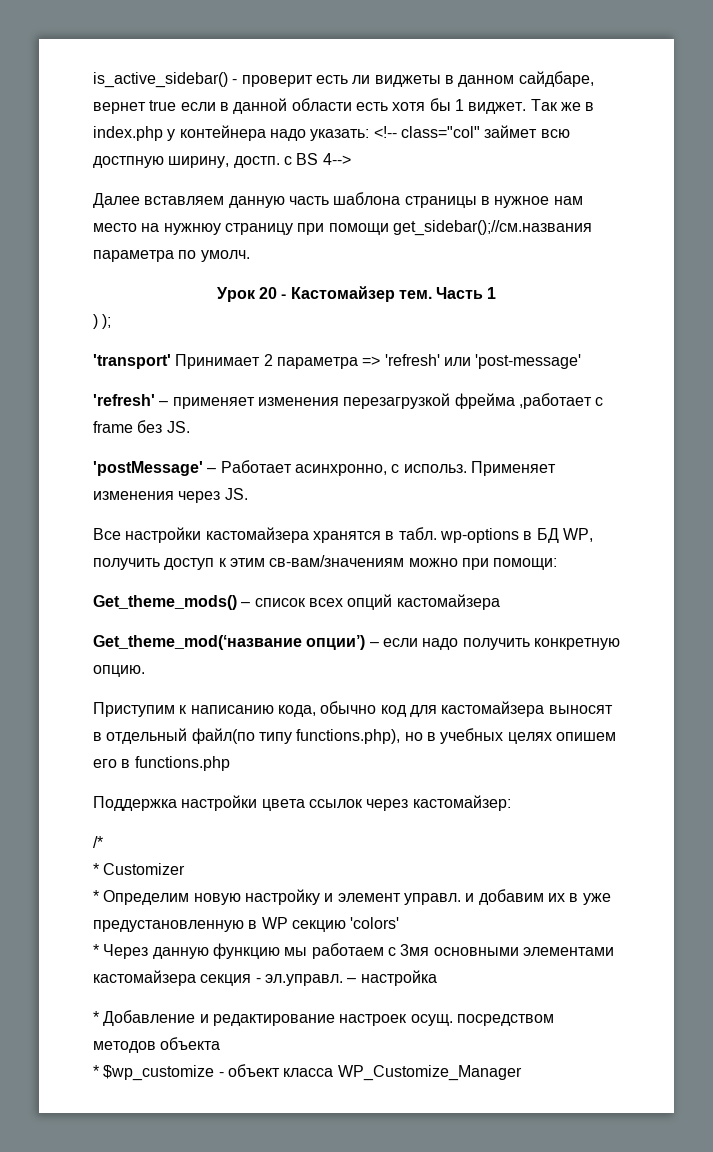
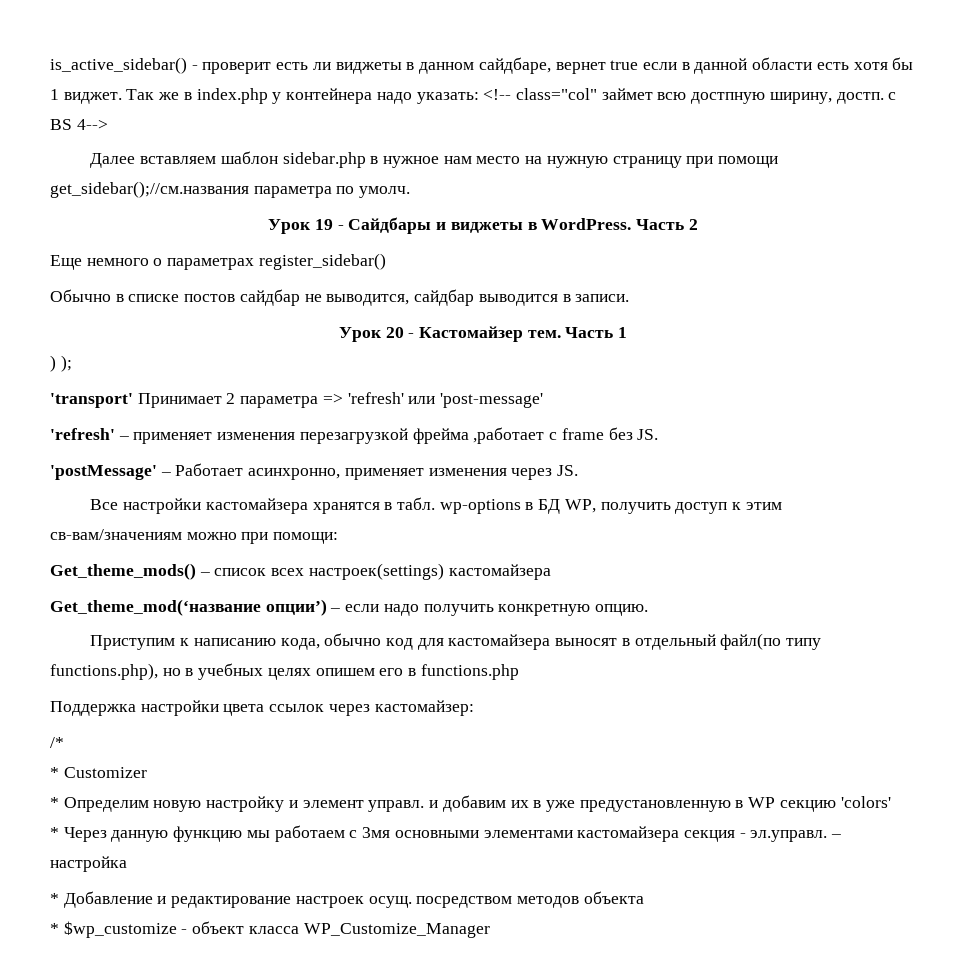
- Далее вставляем данную часть шаблона страницы в нужное нам место на нужнюу страницу при помощи get_sidebar();//см.названия параметра по умолч.
+ Далее вставляем шаблон sidebar.php в нужное нам место на нужную страницу при помощи get_sidebar();//см.названия параметра по умолч.
+ Урок 19 - Сайдбары и виджеты в WordPress. Часть 2
+ Еще немного о параметрах register_sidebar()
+ Обычно в списке постов сайдбар не выводится, сайдбар выводится в записи.
- 'postMessage' – Работает асинхронно, с использ. Применяет изменения через JS.
+ 'postMessage' – Работает асинхронно, применяет изменения через JS.
- Get_theme_mods() – список всех опций кастомайзера
+ Get_theme_mods() – список всех настроек(settings) кастомайзера

